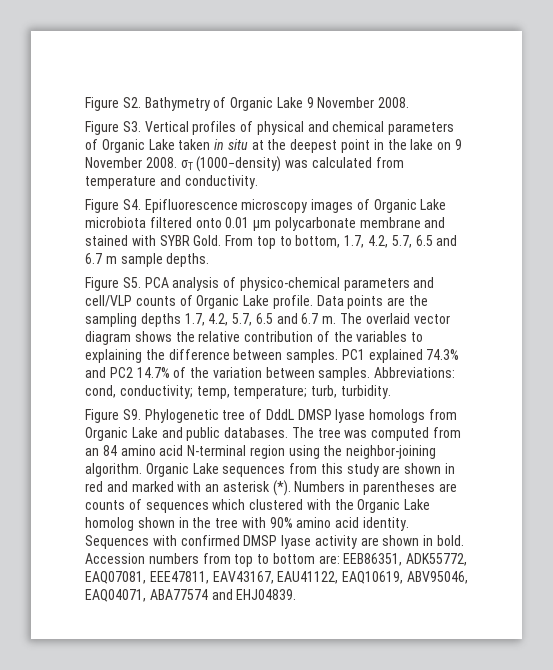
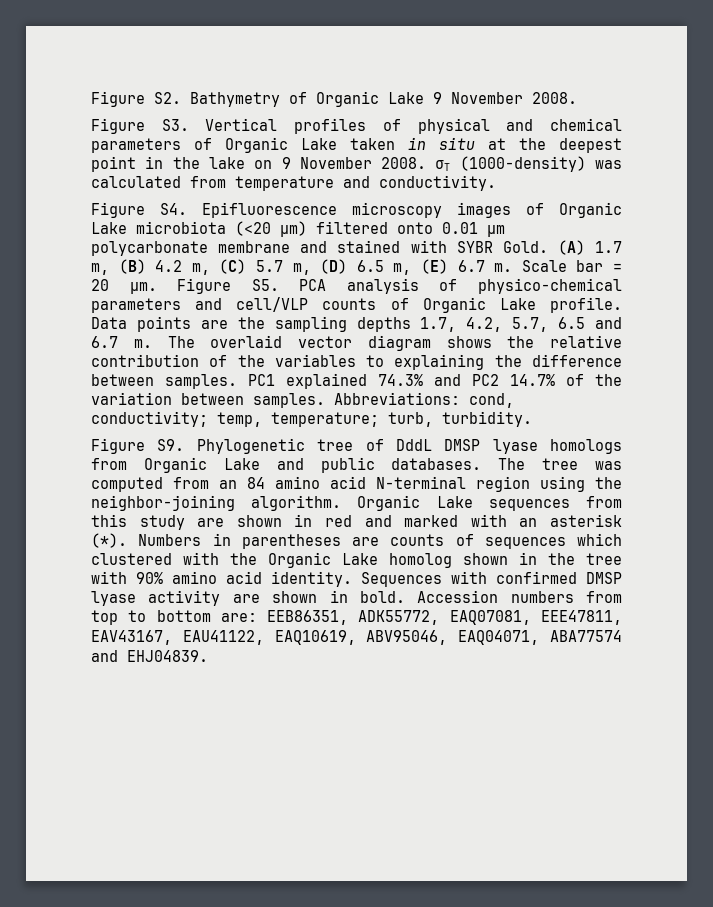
- Figure S4. Epifluorescence microscopy images of Organic Lake microbiota filtered onto 0.01 µm polycarbonate membrane and stained with SYBR Gold.
+ Figure S4. Epifluorescence microscopy images of Organic Lake microbiota (<20 µm) filtered onto 0.01 µm polycarbonate membrane and stained with SYBR Gold.
- From top to bottom, 1.7, 4.2, 5.7, 6.5 and 6.7 m sample depths.
- Figure S5. PCA analysis of physico-chemical parameters and cell/VLP counts of Organic Lake profile.
+ (A) 1.7 m, (B) 4.2 m, (C) 5.7 m, (D) 6.5 m, (E) 6.7 m. Scale bar = 20 µm. Figure S5. PCA analysis of physico-chemical parameters and cell/VLP counts of Organic Lake profile.

